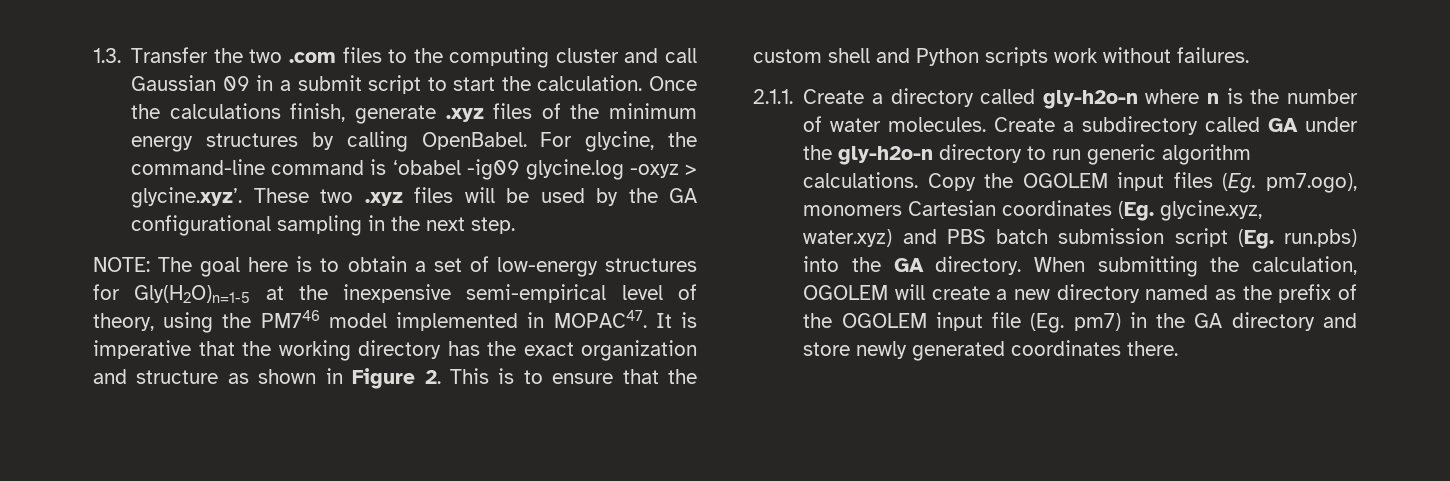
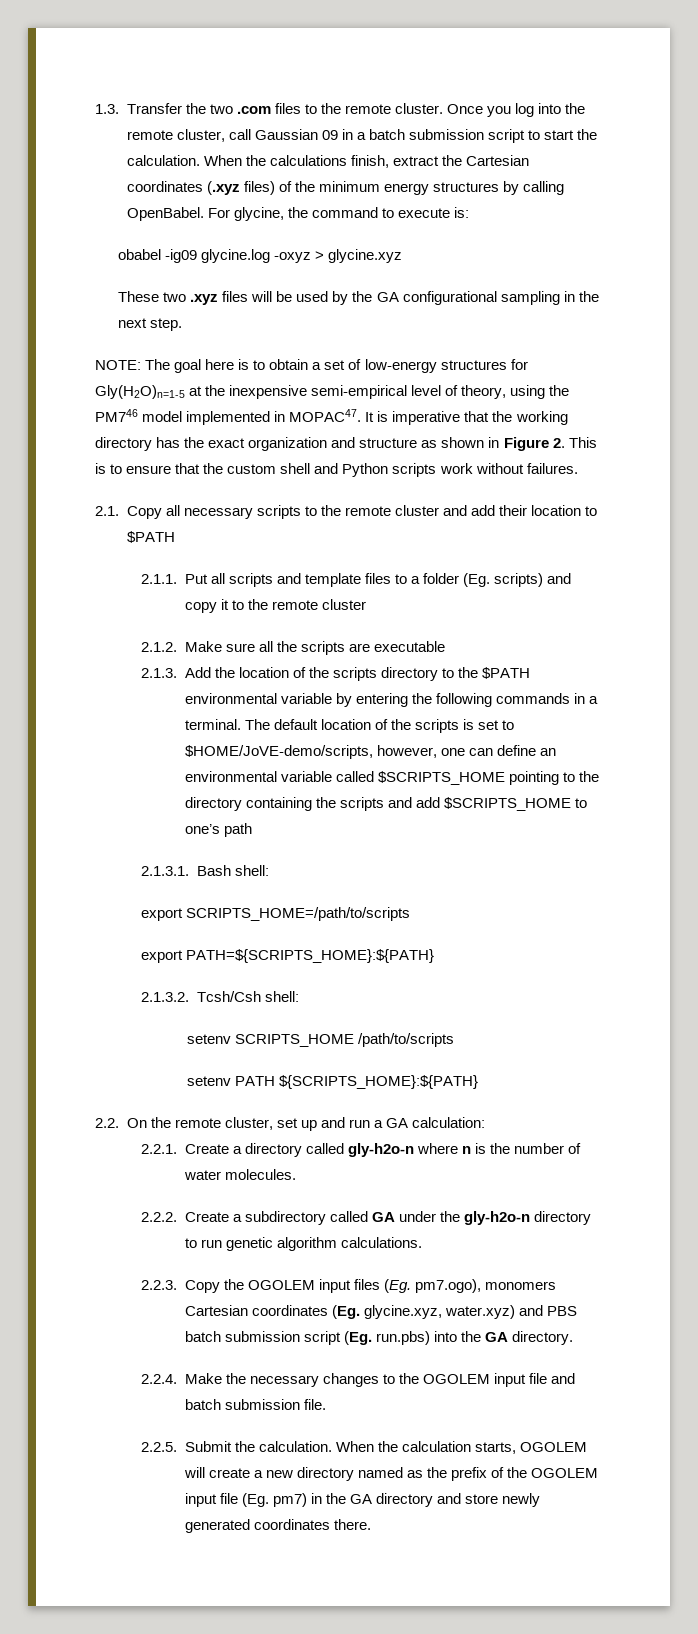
- 1.3. Transfer the two .com files to the computing cluster and call Gaussian 09 in a submit script to start the calculation.
+ 1.3. Transfer the two .com files to the remote cluster. Once you log into the remote cluster, call Gaussian 09 in a batch submission script to start the calculation.
- Once the calculations finish, generate .xyz files of the minimum energy structures by calling OpenBabel.
+ When the calculations finish, extract the Cartesian coordinates (.xyz files) of the minimum energy structures by calling OpenBabel.
- For glycine, the command-line command is ‘obabel -ig09 glycine.log -oxyz > glycine.xyz’. These two .xyz files will be used by the GA configurational sampling in the next step.
+ For glycine, the command to execute is:
+ obabel -ig09 glycine.log -oxyz > glycine.xyz
+ These two .xyz files will be used by the GA configurational sampling in the next step.
- 2.1.1. Create a directory called gly-h2o-n where n is the number of water molecules. Create a subdirectory called GA under the gly-h2o-n directory to run generic algorithm calculations. Copy the OGOLEM input files (Eg. pm7.ogo), monomers Cartesian coordinates (Eg. glycine.xyz, water.xyz) and PBS batch submission script (Eg. run.pbs) into the GA directory. When submitting the calculation, OGOLEM will create a new directory named as the prefix of the OGOLEM input file (Eg. pm7) in the GA directory and store newly generated coordinates there.
+ 2.1. Copy all necessary scripts to the remote cluster and add their location to $PATH
+ 2.1.1. Put all scripts and template files to a folder (Eg. scripts) and copy it to the remote cluster
+ 2.1.2. Make sure all the scripts are executable
+ 2.1.3. Add the location of the scripts directory to the $PATH environmental variable by entering the following commands in a terminal. The default location of the scripts is set to $HOME/JoVE-demo/scripts, however, one can define an environmental variable called $SCRIPTS_HOME pointing to the directory containing the scripts and add $SCRIPTS_HOME to one’s path
+ 2.1.3.1. Bash shell:
+ export SCRIPTS_HOME=/path/to/scripts
+ export PATH=${SCRIPTS_HOME}:${PATH}
+ 2.1.3.2. Tcsh/Csh shell:
+ setenv SCRIPTS_HOME /path/to/scripts
+ setenv PATH ${SCRIPTS_HOME}:${PATH}
+ 2.2. On the remote cluster, set up and run a GA calculation:
+ 2.2.1. Create a directory called gly-h2o-n where n is the number of water molecules.
+ 2.2.2. Create a subdirectory called GA under the gly-h2o-n directory to run genetic algorithm calculations.
+ 2.2.3. Copy the OGOLEM input files (Eg. pm7.ogo), monomers Cartesian coordinates (Eg. glycine.xyz, water.xyz) and PBS batch submission script (Eg. run.pbs) into the GA directory.
+ 2.2.4. Make the necessary changes to the OGOLEM input file and batch submission file.
+ 2.2.5. Submit the calculation. When the calculation starts, OGOLEM will create a new directory named as the prefix of the OGOLEM input file (Eg. pm7) in the GA directory and store newly generated coordinates there.

